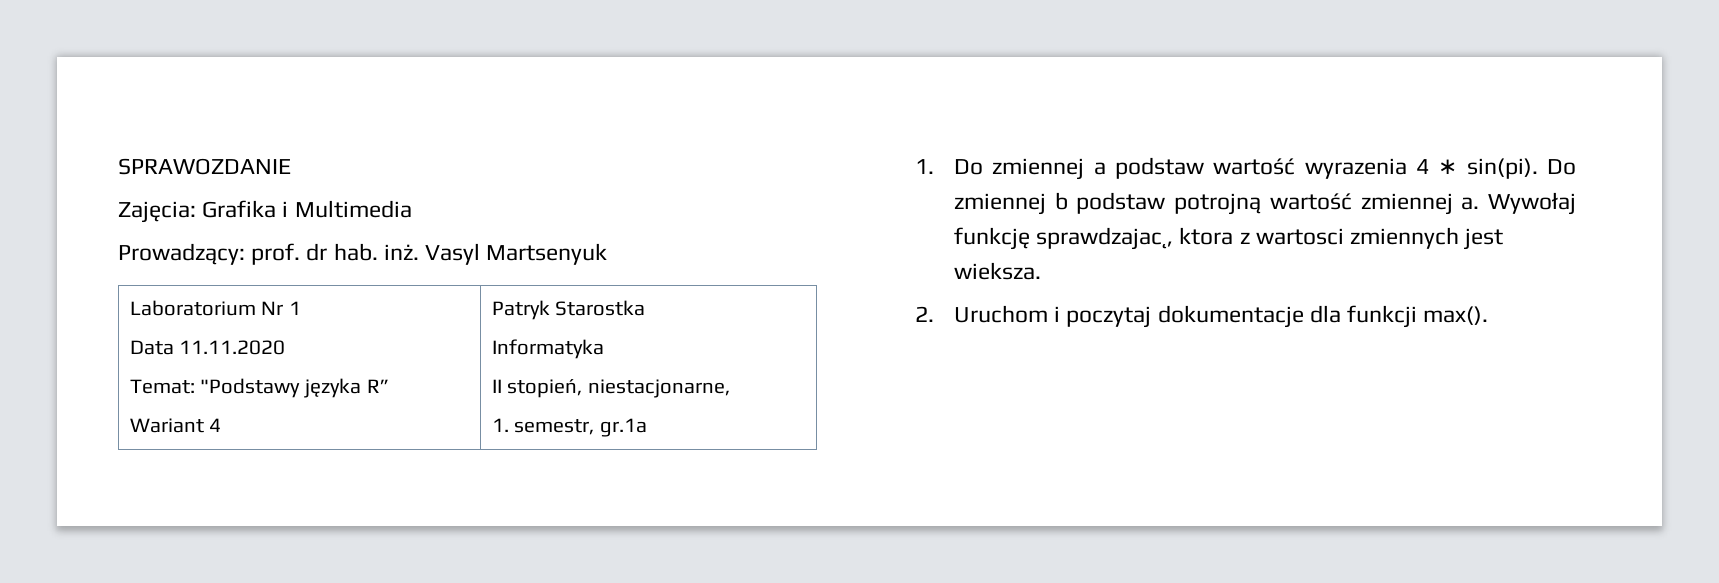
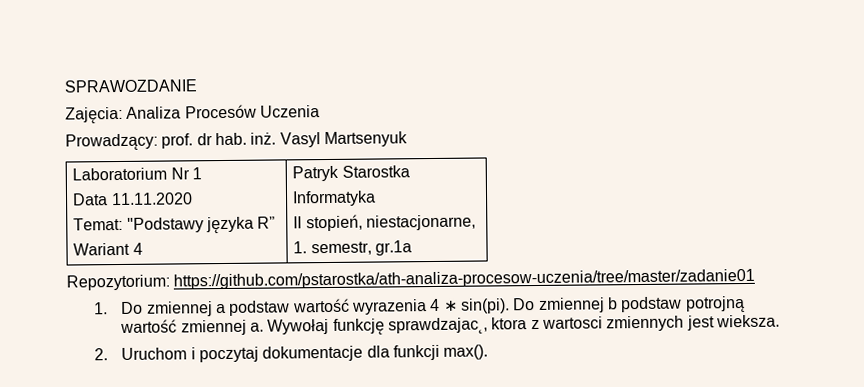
- Zajęcia: Grafika i Multimedia
+ Zajęcia: Analiza Procesów Uczenia
+ Repozytorium: https://github.com/pstarostka/ath-analiza-procesow-uczenia/tree/master/zadanie01

